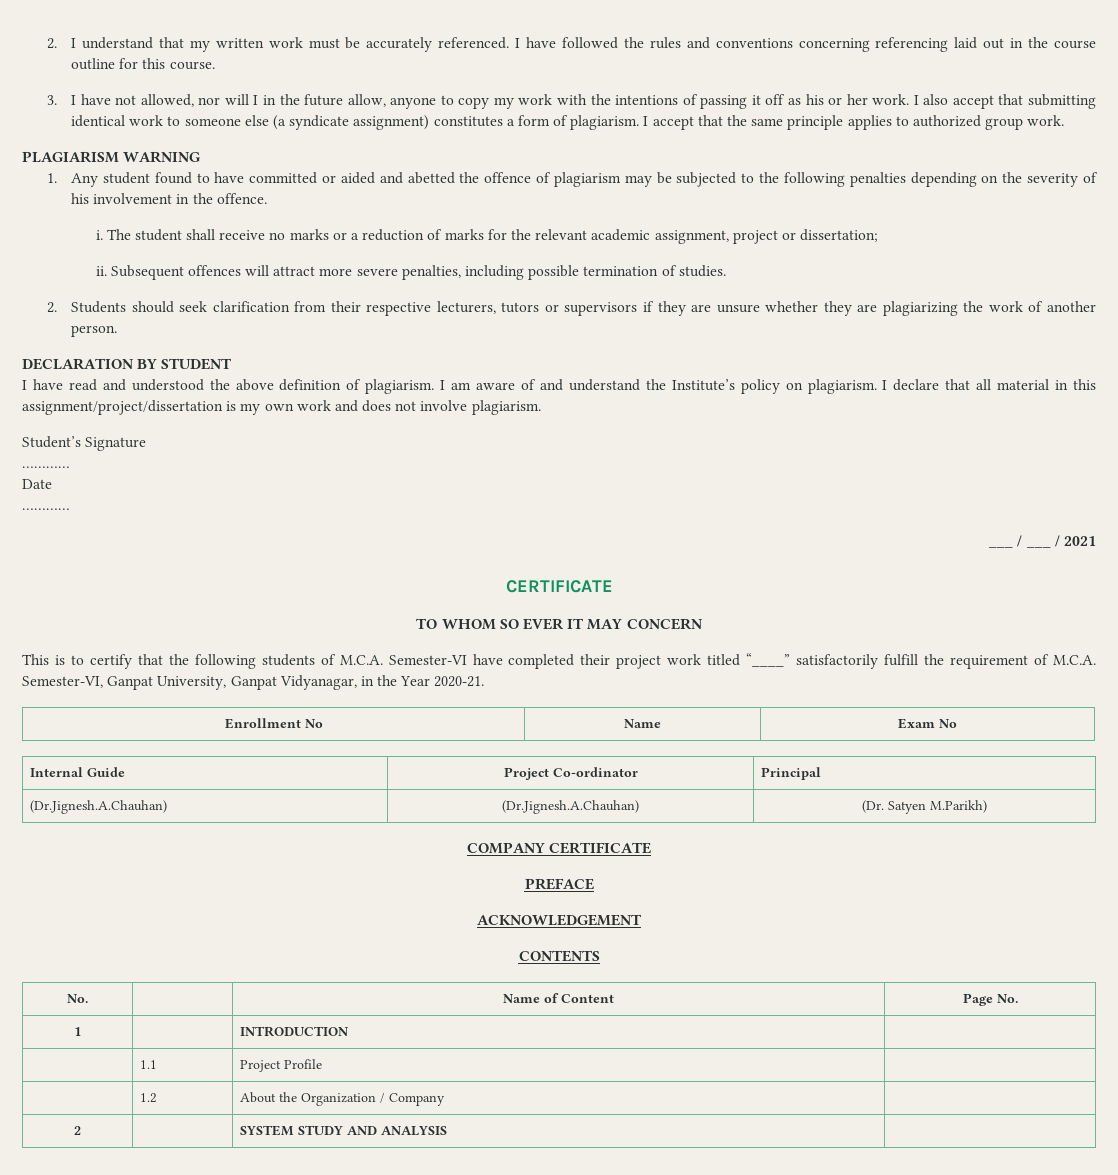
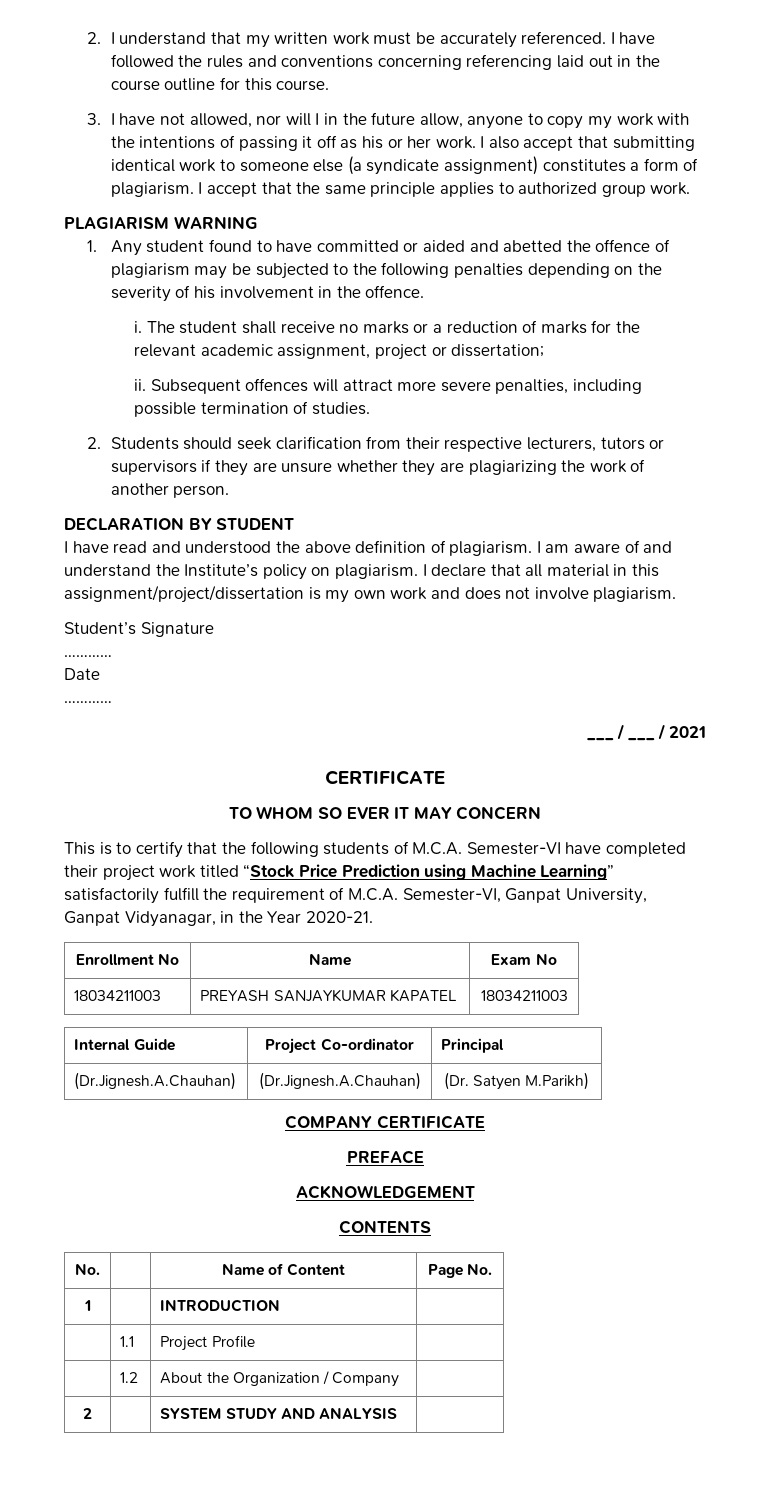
- This is to certify that the following students of M.C.A. Semester-VI have completed their project work titled “____” satisfactorily fulfill the requirement of M.C.A. Semester-VI, Ganpat University, Ganpat Vidyanagar, in the Year 2020-21.
+ This is to certify that the following students of M.C.A. Semester-VI have completed their project work titled “Stock Price Prediction using Machine Learning” satisfactorily fulfill the requirement of M.C.A. Semester-VI, Ganpat University, Ganpat Vidyanagar, in the Year 2020-21.
+ 18034211003 | PREYASH SANJAYKUMAR KAPATEL | 18034211003

